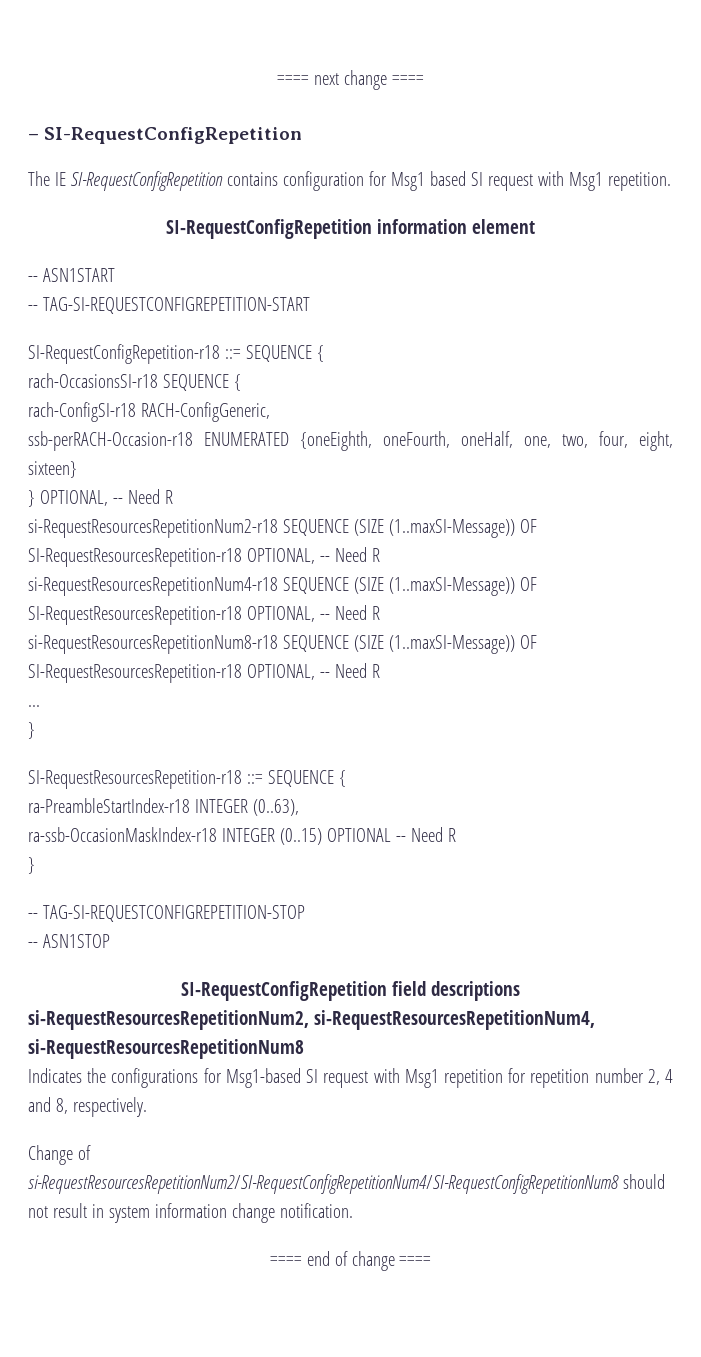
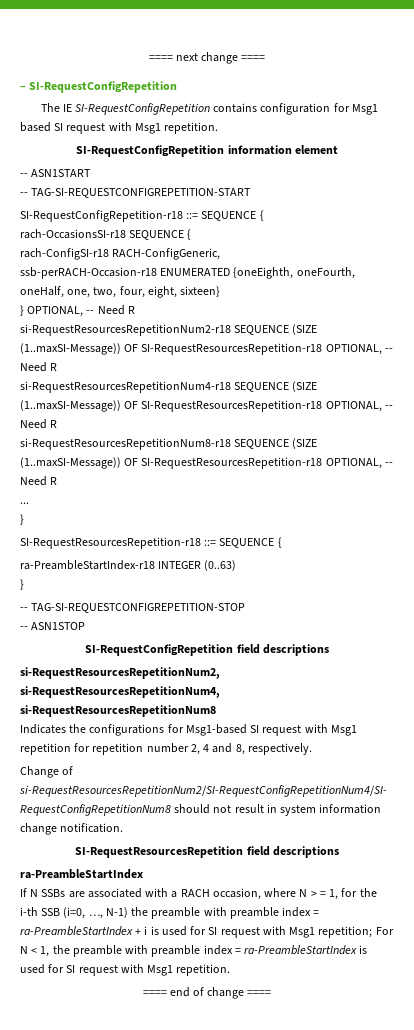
- ra-PreambleStartIndex-r18 INTEGER (0..63),
- ra-ssb-OccasionMaskIndex-r18 INTEGER (0..15) OPTIONAL -- Need R
+ ra-PreambleStartIndex-r18 INTEGER (0..63)
+ SI-RequestResourcesRepetition field descriptions
+ ra-PreambleStartIndex
+ If N SSBs are associated with a RACH occasion, where N > = 1, for the i-th SSB (i=0, …, N-1) the preamble with preamble index = ra-PreambleStartIndex + i is used for SI request with Msg1 repetition; For N < 1, the preamble with preamble index = ra-PreambleStartIndex is used for SI request with Msg1 repetition.

